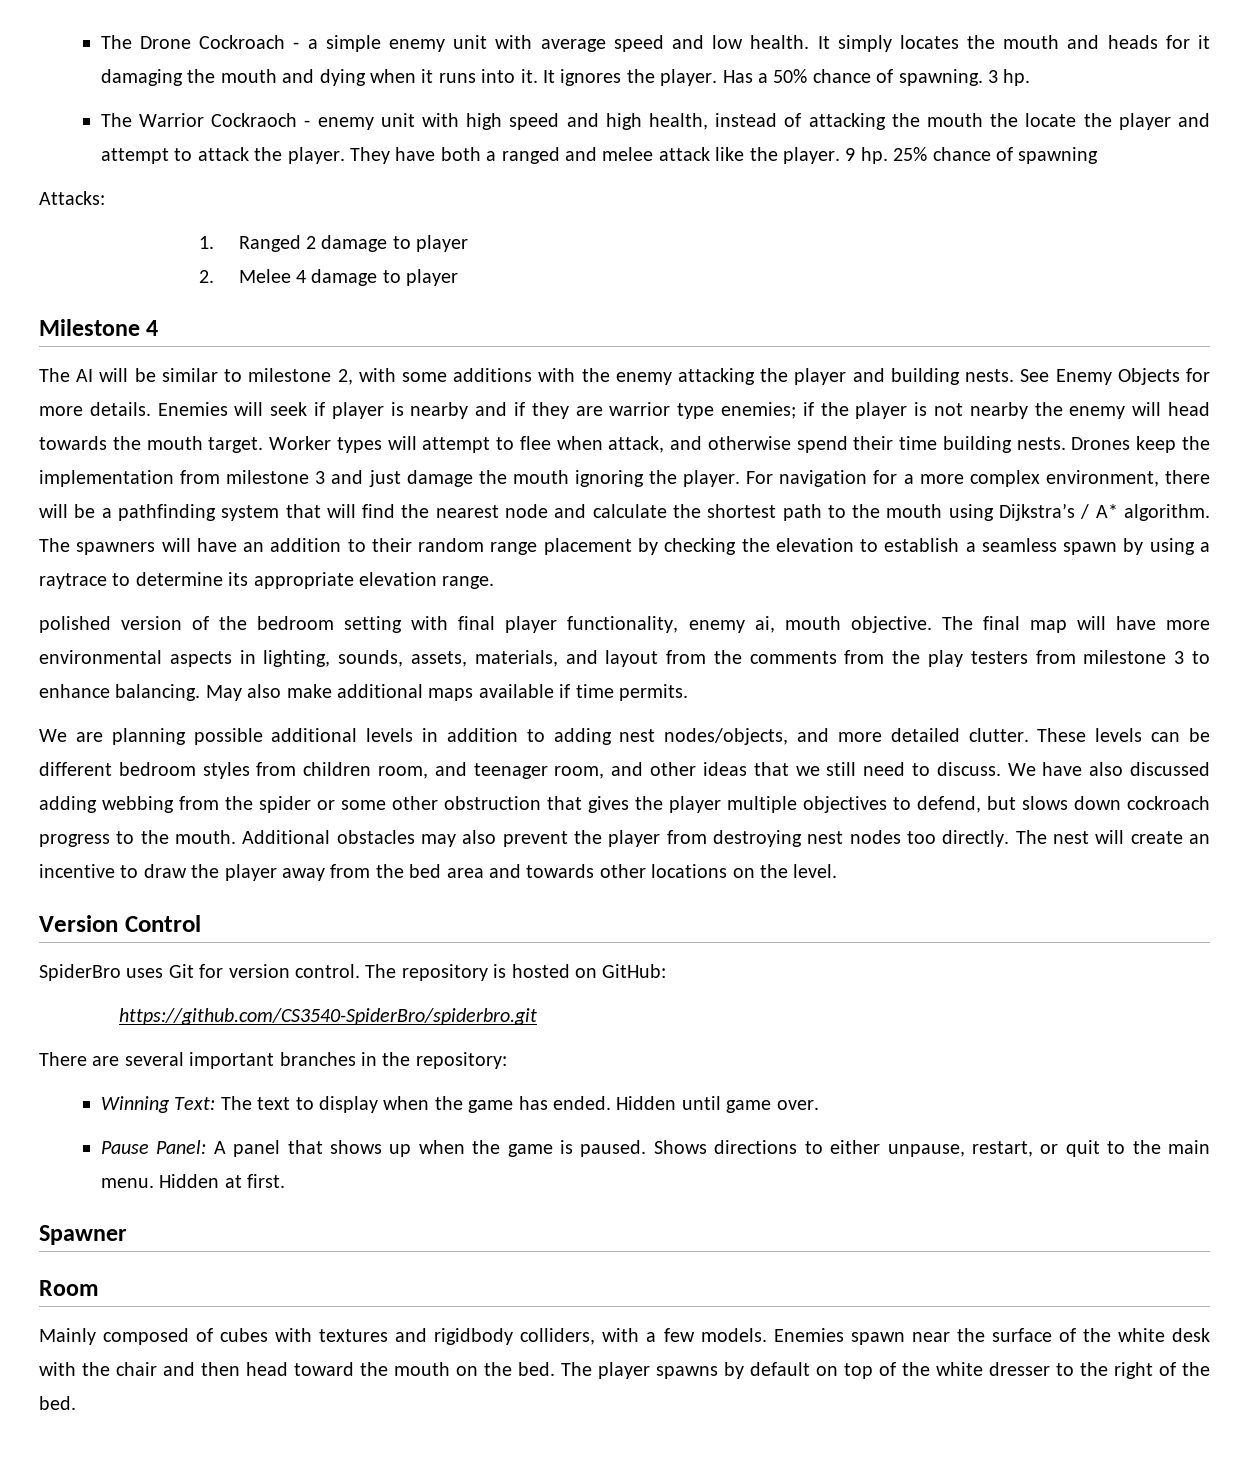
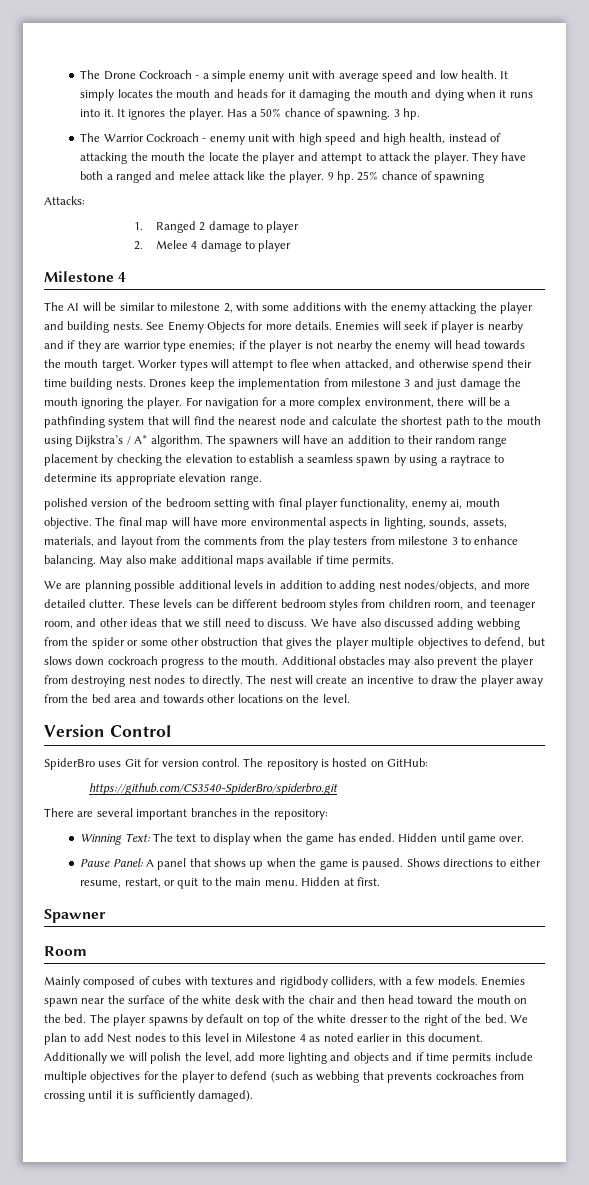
- The Warrior Cockraoch - enemy unit with high speed and high health, instead of attacking the mouth the locate the player and attempt to attack the player.
+ The Warrior Cockroach - enemy unit with high speed and high health, instead of attacking the mouth the locate the player and attempt to attack the player.
- Worker types will attempt to flee when attack, and otherwise spend their time building nests.
+ Worker types will attempt to flee when attacked, and otherwise spend their time building nests.
- Additional obstacles may also prevent the player from destroying nest nodes too directly.
+ Additional obstacles may also prevent the player from destroying nest nodes to directly.
- Shows directions to either unpause, restart, or quit to the main menu.
+ Shows directions to either resume, restart, or quit to the main menu.
+ We plan to add Nest nodes to this level in Milestone 4 as noted earlier in this document. Additionally we will polish the level, add more lighting and objects and if time permits include multiple objectives for the player to defend (such as webbing that prevents cockroaches from crossing until it is sufficiently damaged).

